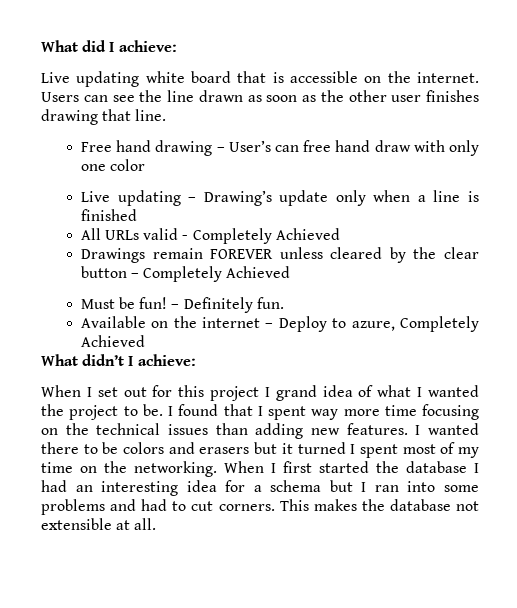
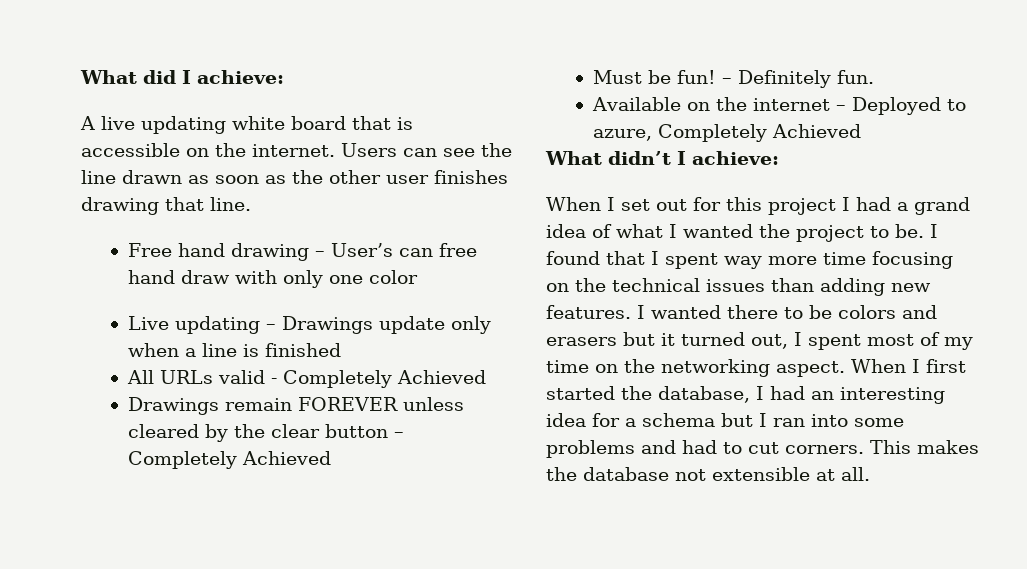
- Live updating white board that is accessible on the internet.
+ A live updating white board that is accessible on the internet.
- Live updating – Drawing’s update only when a line is finished
+ Live updating – Drawings update only when a line is finished
- Available on the internet – Deploy to azure, Completely Achieved
+ Available on the internet – Deployed to azure, Completely Achieved
- When I set out for this project I grand idea of what I wanted the project to be.
+ When I set out for this project I had a grand idea of what I wanted the project to be.
- I wanted there to be colors and erasers but it turned I spent most of my time on the networking.
+ I wanted there to be colors and erasers but it turned out, I spent most of my time on the networking aspect.
- When I first started the database I had an interesting idea for a schema but I ran into some problems and had to cut corners.
+ When I first started the database, I had an interesting idea for a schema but I ran into some problems and had to cut corners.

